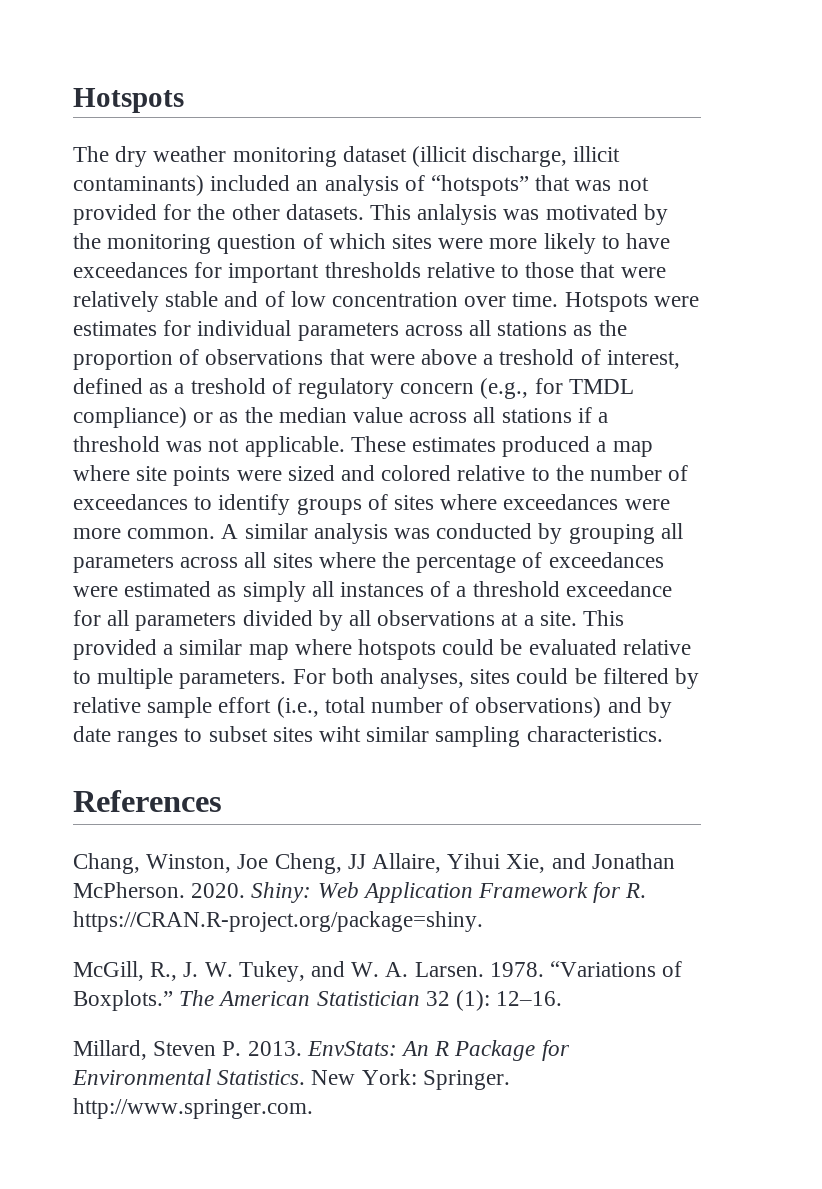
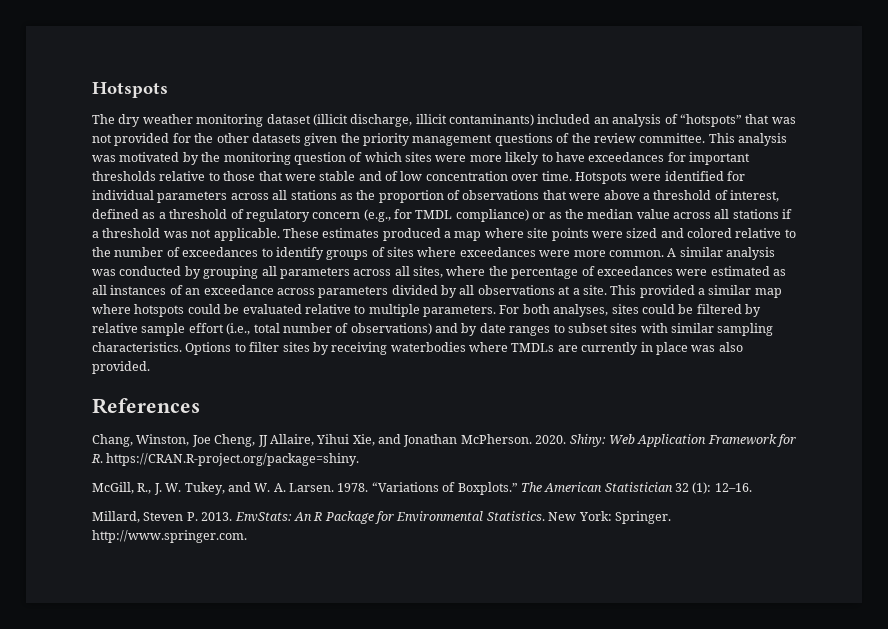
- The dry weather monitoring dataset (illicit discharge, illicit contaminants) included an analysis of “hotspots” that was not provided for the other datasets. This anlalysis was motivated by the monitoring question of which sites were more likely to have exceedances for important thresholds relative to those that were relatively stable and of low concentration over time.
+ The dry weather monitoring dataset (illicit discharge, illicit contaminants) included an analysis of “hotspots” that was not provided for the other datasets given the priority management questions of the review committee. This analysis was motivated by the monitoring question of which sites were more likely to have exceedances for important thresholds relative to those that were stable and of low concentration over time.
- Hotspots were estimates for individual parameters across all stations as the proportion of observations that were above a treshold of interest, defined as a treshold of regulatory concern (e.g., for TMDL compliance) or as the median value across all stations if a threshold was not applicable.
+ Hotspots were identified for individual parameters across all stations as the proportion of observations that were above a threshold of interest, defined as a threshold of regulatory concern (e.g., for TMDL compliance) or as the median value across all stations if a threshold was not applicable.
- A similar analysis was conducted by grouping all parameters across all sites where the percentage of exceedances were estimated as simply all instances of a threshold exceedance for all parameters divided by all observations at a site.
+ A similar analysis was conducted by grouping all parameters across all sites, where the percentage of exceedances were estimated as all instances of an exceedance across parameters divided by all observations at a site.
- For both analyses, sites could be filtered by relative sample effort (i.e., total number of observations) and by date ranges to subset sites wiht similar sampling characteristics.
+ For both analyses, sites could be filtered by relative sample effort (i.e., total number of observations) and by date ranges to subset sites with similar sampling characteristics. Options to filter sites by receiving waterbodies where TMDLs are currently in place was also provided.

